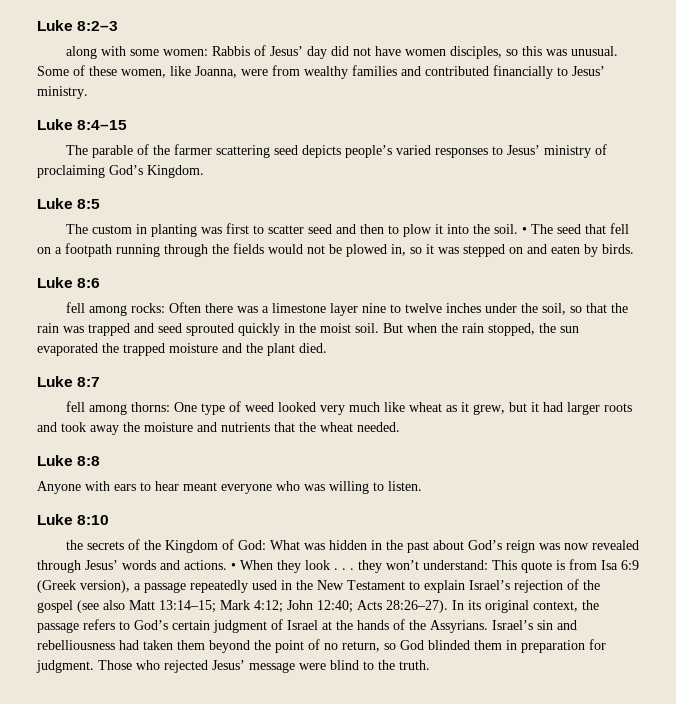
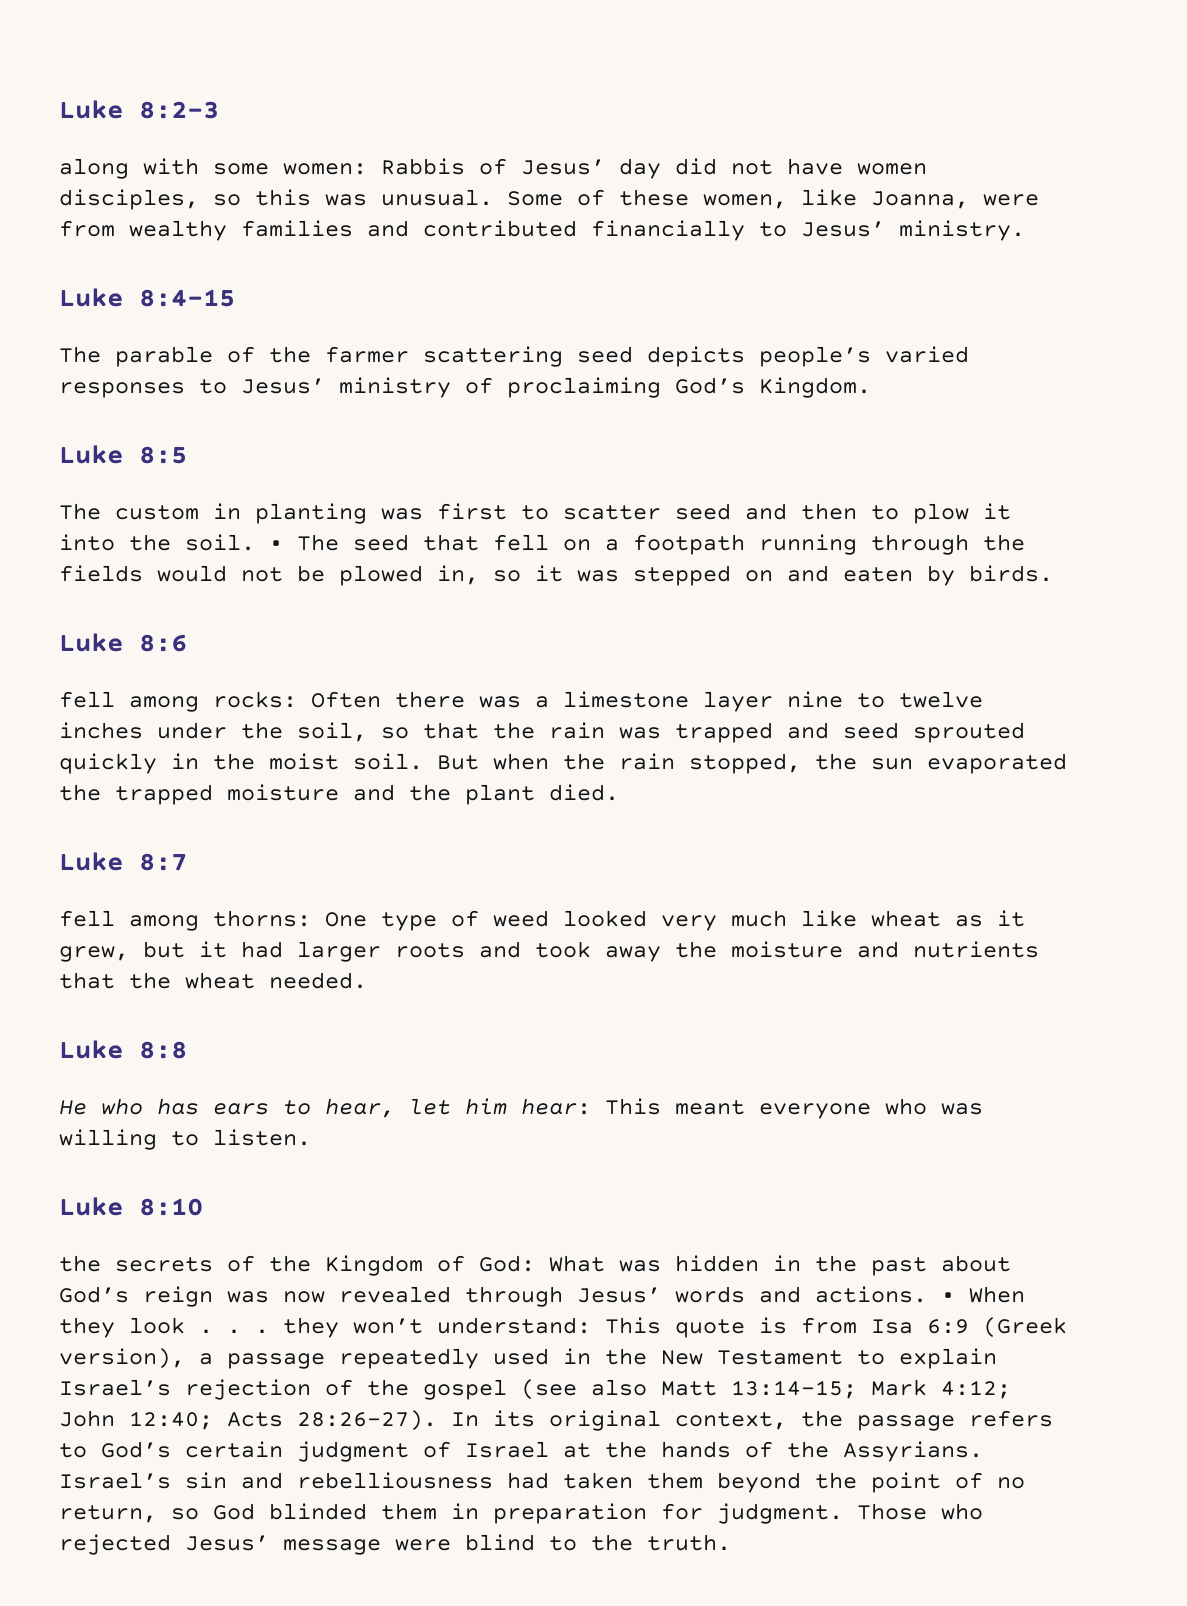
- Anyone with ears to hear meant everyone who was willing to listen.
+ He who has ears to hear, let him hear: This meant everyone who was willing to listen.

